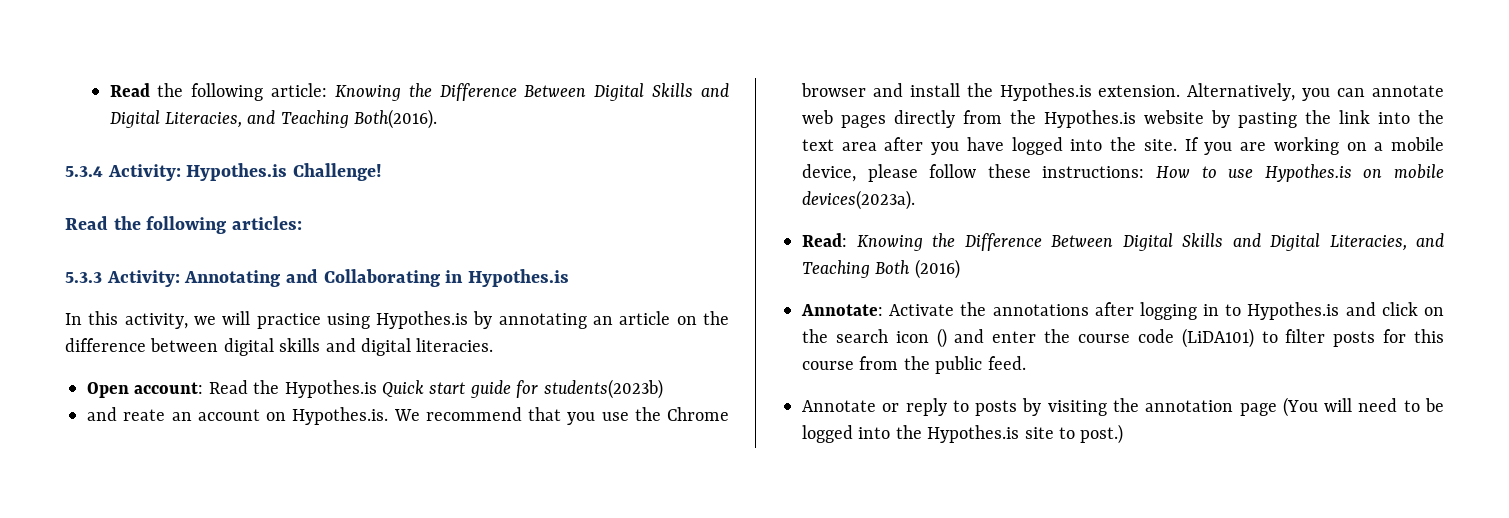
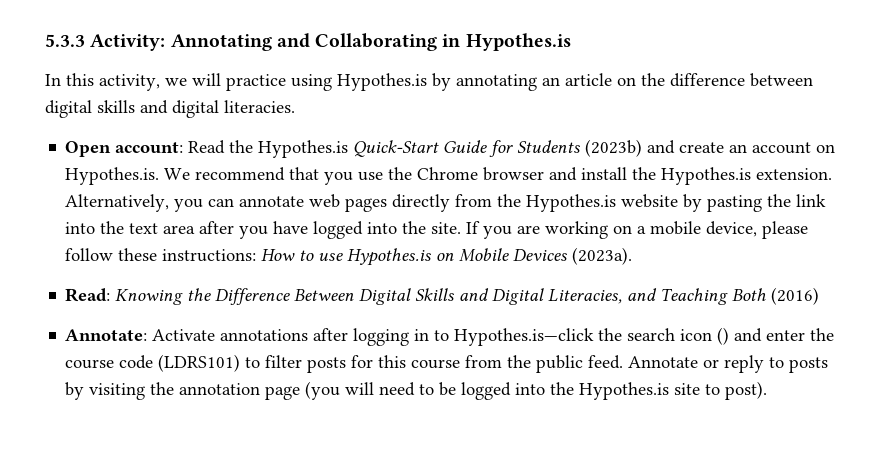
- Read the following article: Knowing the Difference Between Digital Skills and Digital Literacies, and Teaching Both(2016).
- 5.3.4 Activity: Hypothes.is Challenge!
- Read the following articles:
- Open account: Read the Hypothes.is Quick start guide for students(2023b)
- and reate an account on Hypothes.is. We recommend that you use the Chrome browser and install the Hypothes.is extension.
+ Open account: Read the Hypothes.is Quick-Start Guide for Students (2023b) and create an account on Hypothes.is. We recommend that you use the Chrome browser and install the Hypothes.is extension.
- If you are working on a mobile device, please follow these instructions: How to use Hypothes.is on mobile devices(2023a).
+ If you are working on a mobile device, please follow these instructions: How to use Hypothes.is on Mobile Devices (2023a).
- Annotate: Activate the annotations after logging in to Hypothes.is and click on the search icon () and enter the course code (LiDA101) to filter posts for this course from the public feed.
- Annotate or reply to posts by visiting the annotation page (You will need to be logged into the Hypothes.is site to post.)
+ Annotate: Activate annotations after logging in to Hypothes.is—click the search icon () and enter the course code (LDRS101) to filter posts for this course from the public feed. Annotate or reply to posts by visiting the annotation page (you will need to be logged into the Hypothes.is site to post).

